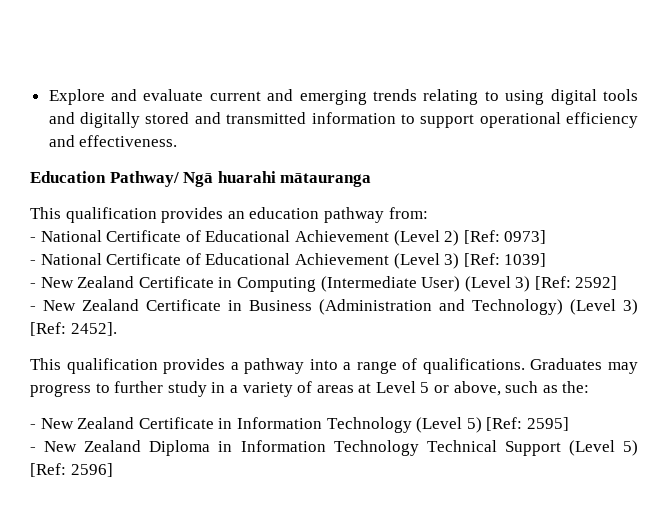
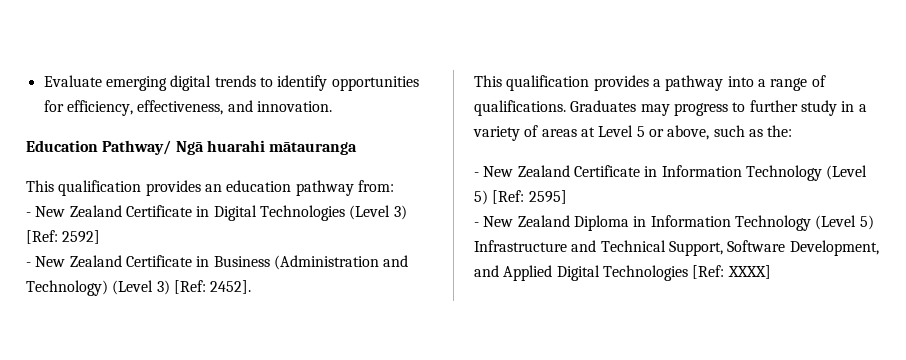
- Explore and evaluate current and emerging trends relating to using digital tools and digitally stored and transmitted information to support operational efficiency and effectiveness.
+ Evaluate emerging digital trends to identify opportunities for efficiency, effectiveness, and innovation.
- - National Certificate of Educational Achievement (Level 2) [Ref: 0973]
- - National Certificate of Educational Achievement (Level 3) [Ref: 1039]
- - New Zealand Certificate in Computing (Intermediate User) (Level 3) [Ref: 2592]
+ - New Zealand Certificate in Digital Technologies (Level 3) [Ref: 2592]
- - New Zealand Diploma in Information Technology Technical Support (Level 5) [Ref: 2596]
+ - New Zealand Diploma in Information Technology (Level 5) Infrastructure and Technical Support, Software Development, and Applied Digital Technologies [Ref: XXXX]

